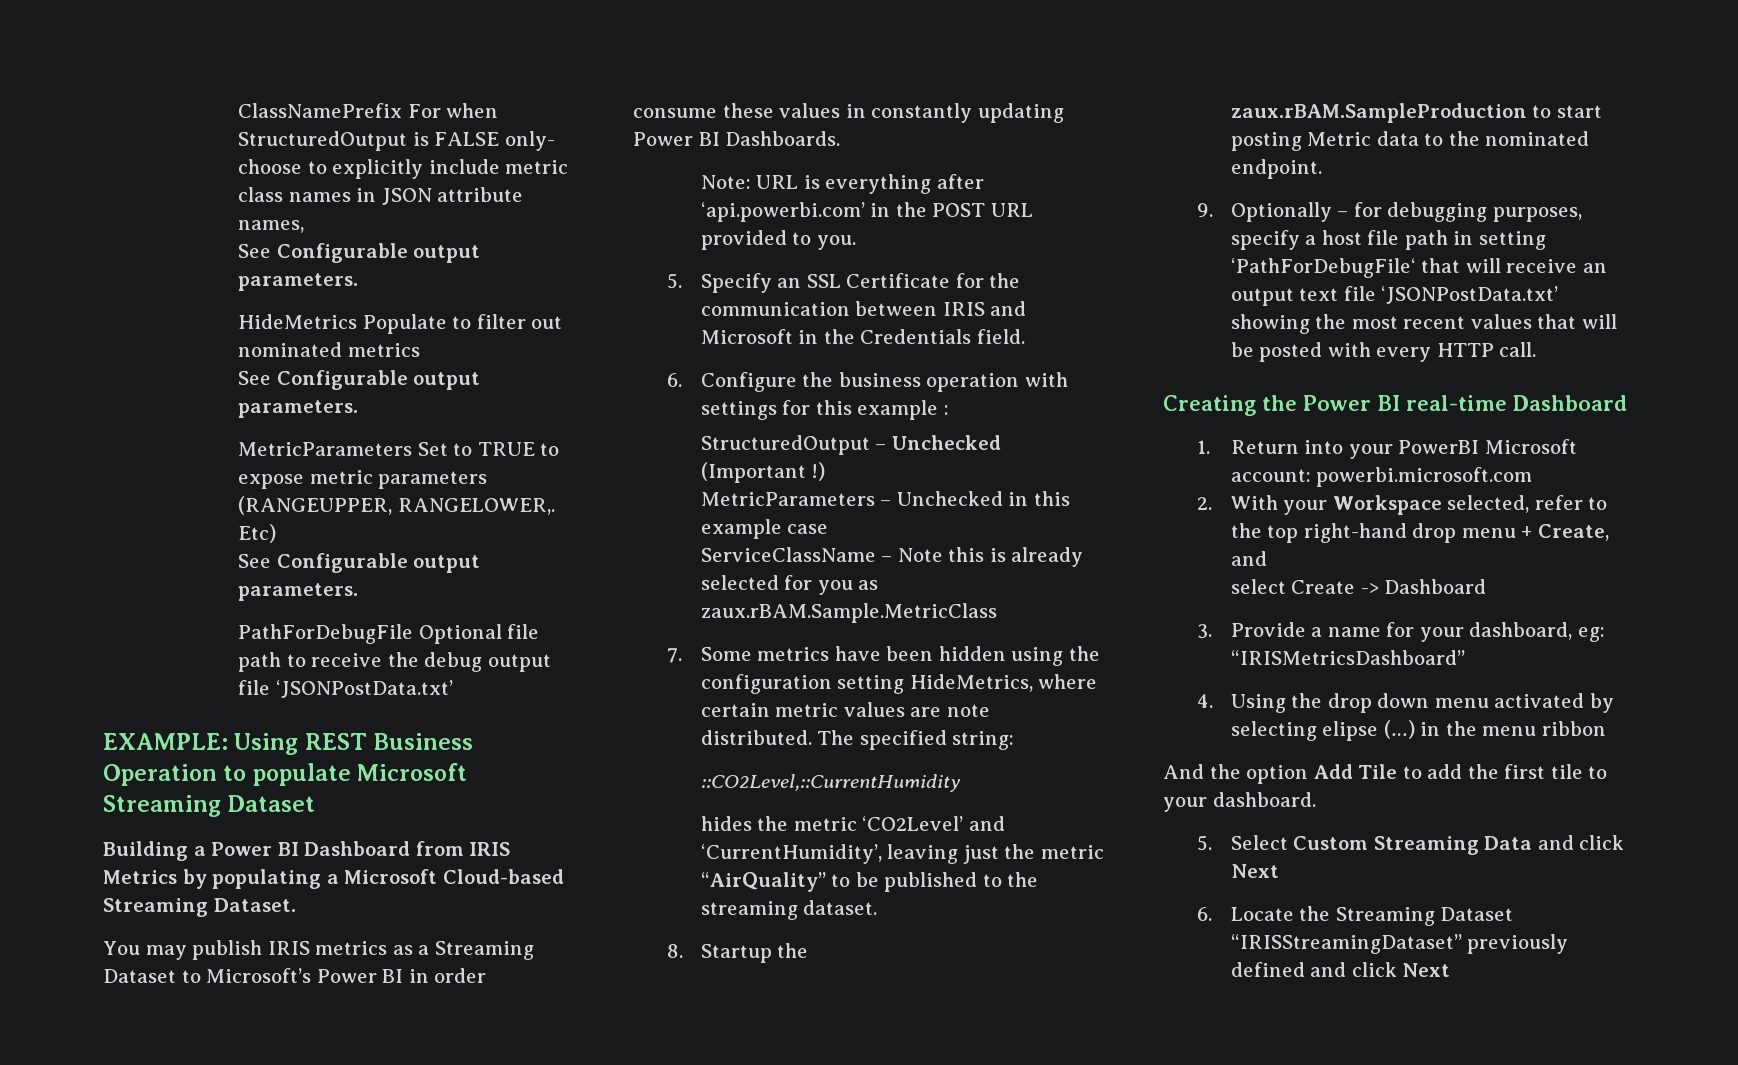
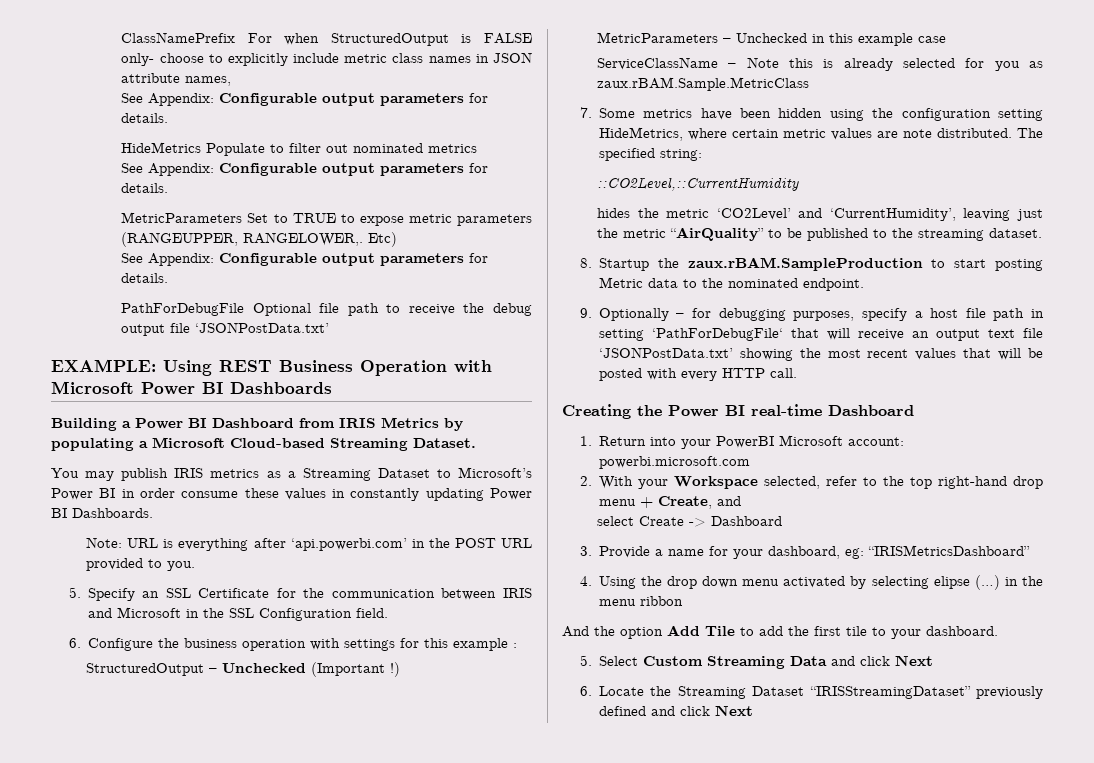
  ClassNamePrefix For when StructuredOutput is FALSE only- choose to explicitly include metric class names in JSON attribute names,
- See Configurable output parameters.
+ See Appendix: Configurable output parameters for details.
  HideMetrics Populate to filter out nominated metrics
- See Configurable output parameters.
+ See Appendix: Configurable output parameters for details.
  Etc)
- See Configurable output parameters.
+ See Appendix: Configurable output parameters for details.
- EXAMPLE: Using REST Business Operation to populate Microsoft Streaming Dataset
+ EXAMPLE: Using REST Business Operation with Microsoft Power BI Dashboards
- 5. Specify an SSL Certificate for the communication between IRIS and Microsoft in the Credentials field.
+ 5. Specify an SSL Certificate for the communication between IRIS and Microsoft in the SSL Configuration field.

